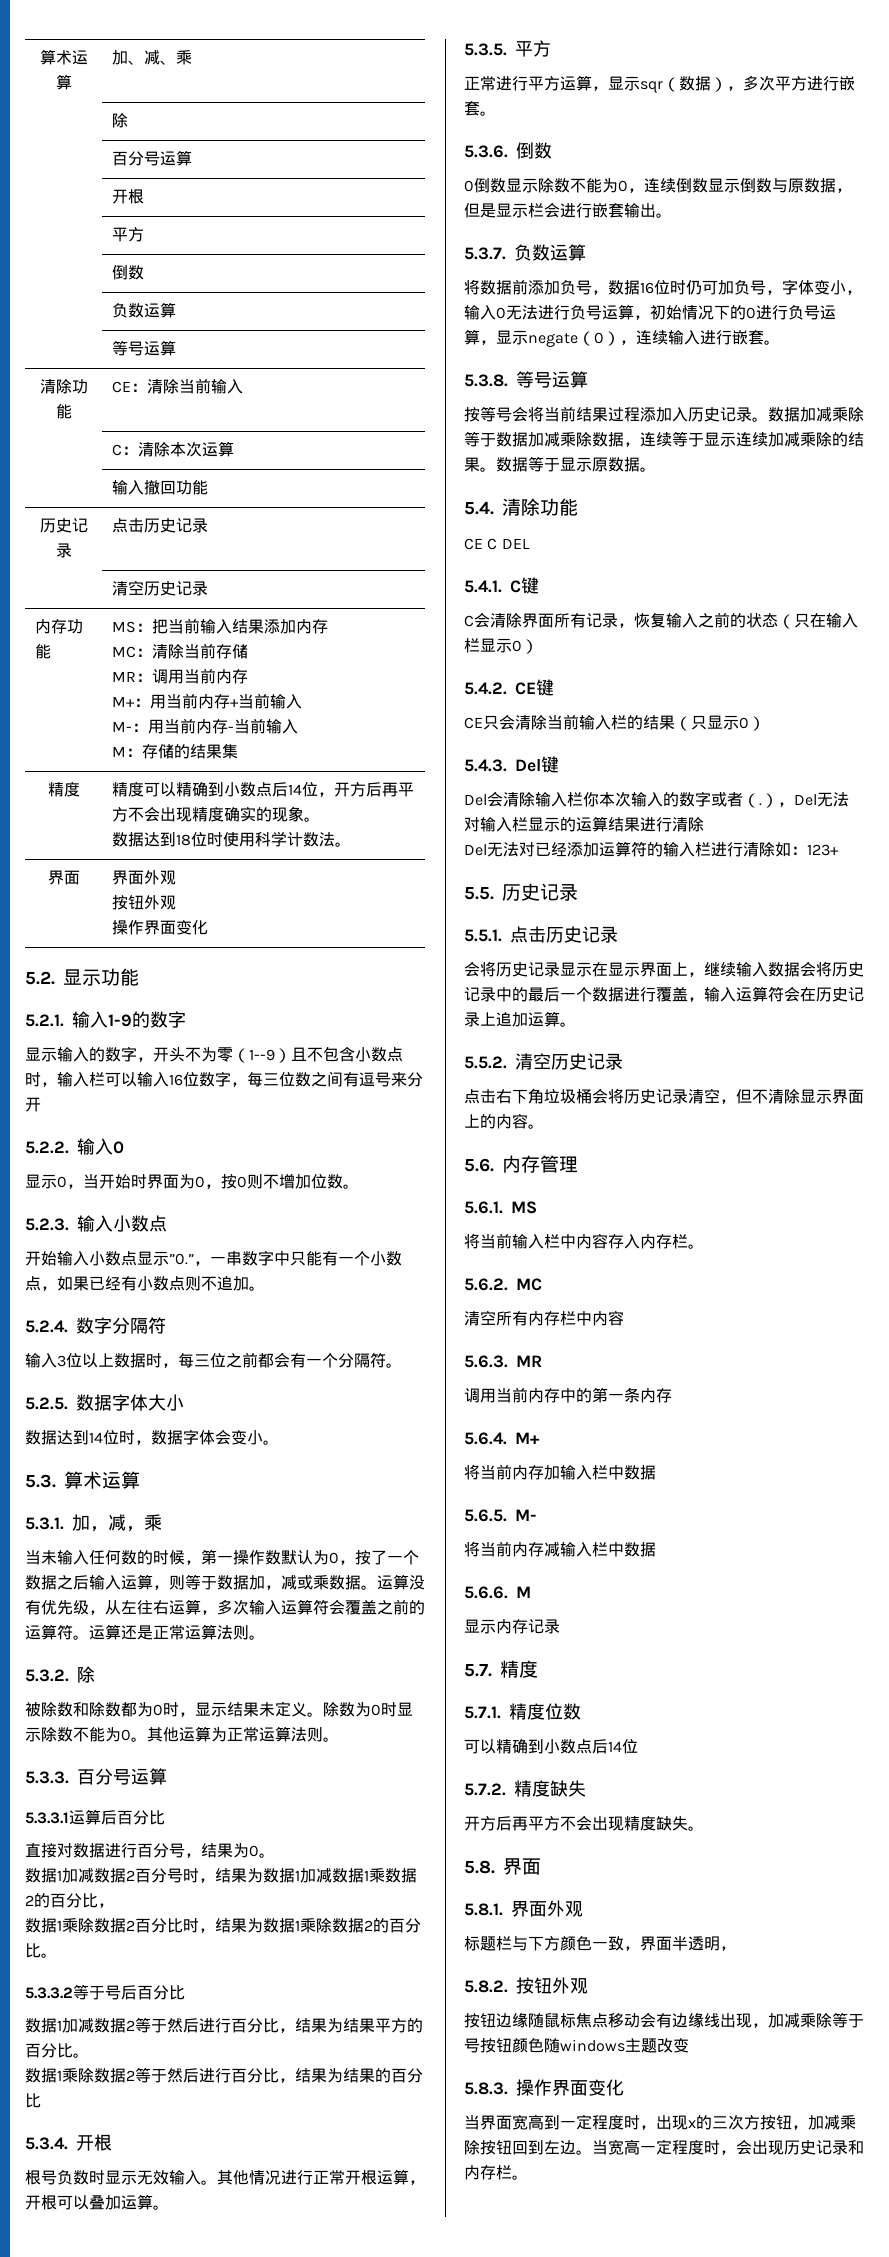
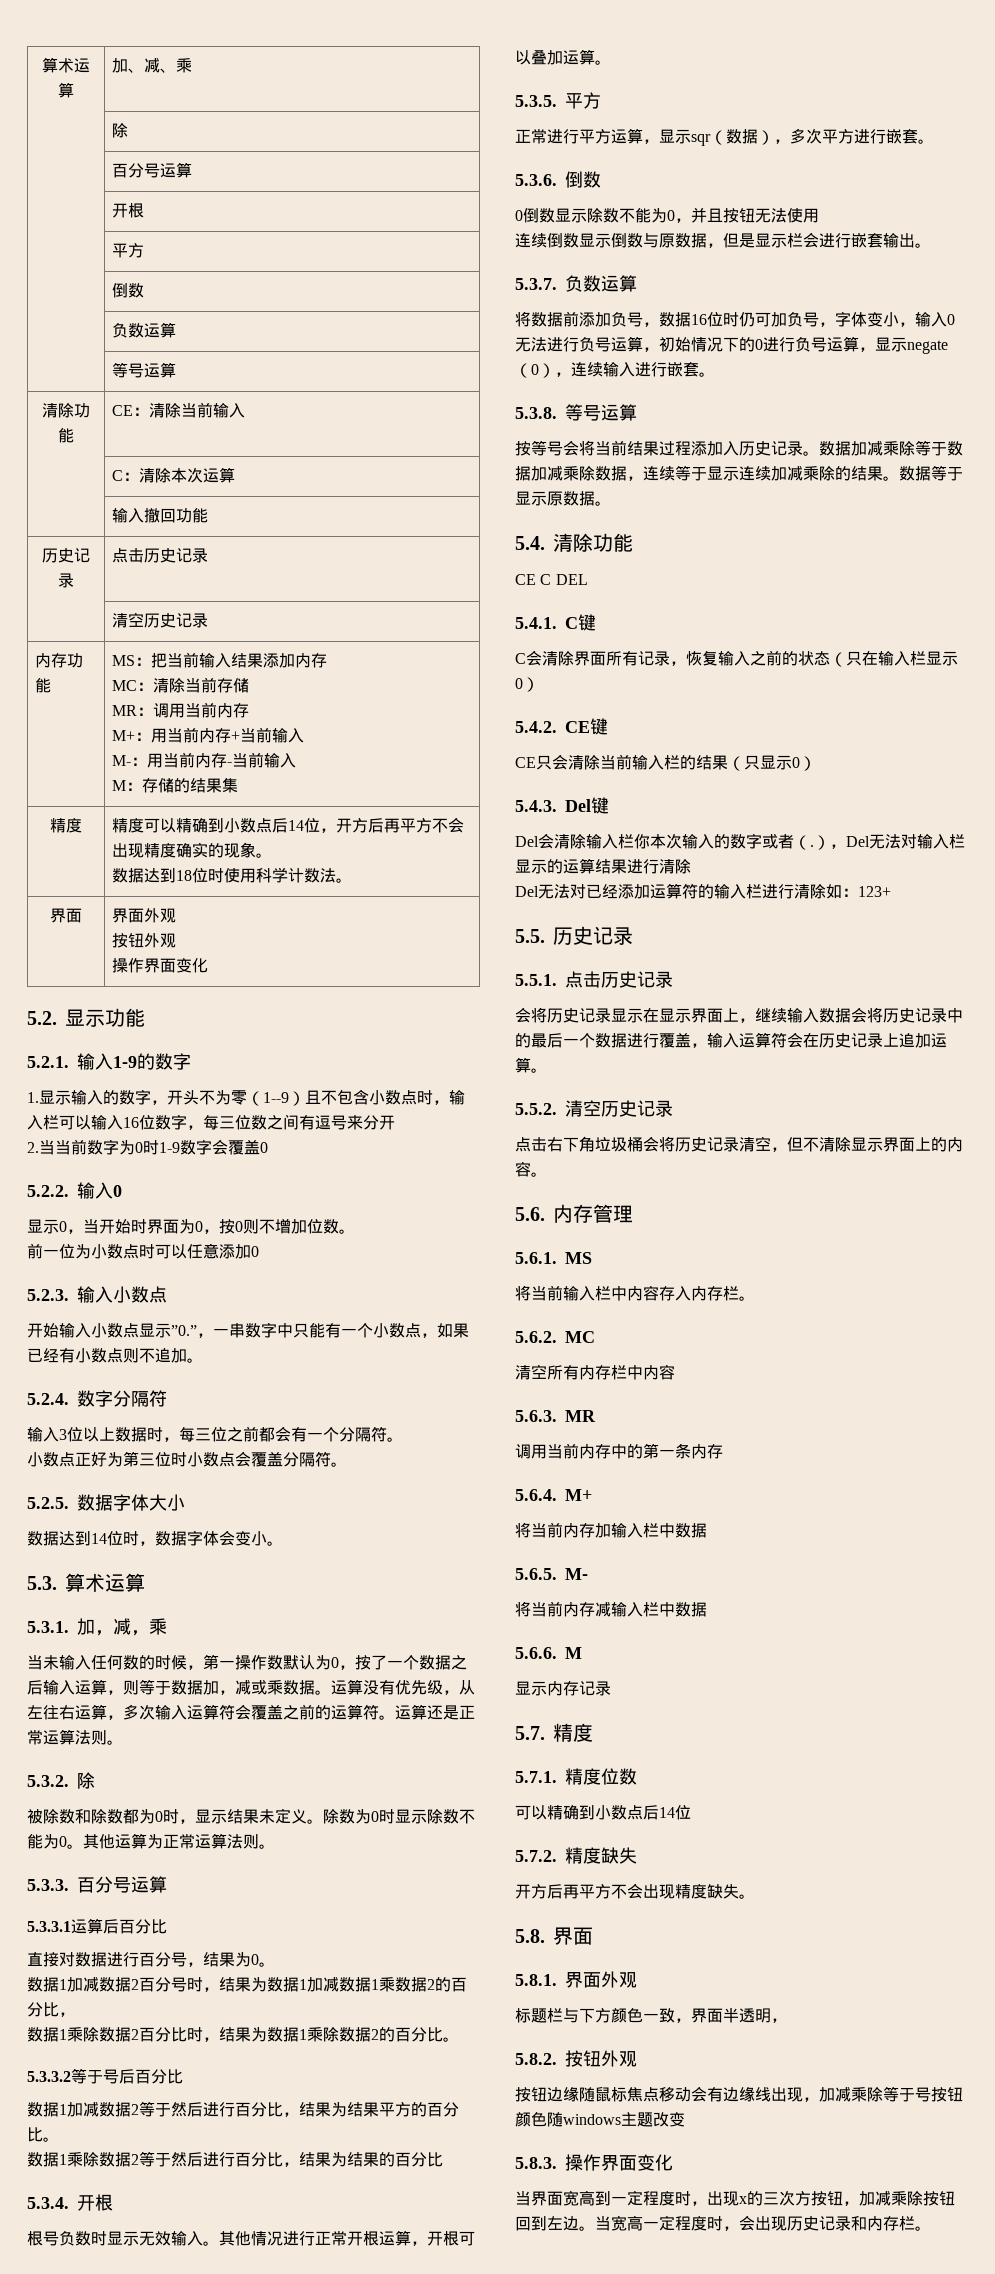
- 显示输入的数字，开头不为零（1--9）且不包含小数点时，输入栏可以输入16位数字，每三位数之间有逗号来分开
+ 1.显示输入的数字，开头不为零（1--9）且不包含小数点时，输入栏可以输入16位数字，每三位数之间有逗号来分开
+ 2.当当前数字为0时1-9数字会覆盖0
+ 前一位为小数点时可以任意添加0
+ 小数点正好为第三位时小数点会覆盖分隔符。
- 0倒数显示除数不能为0，连续倒数显示倒数与原数据，但是显示栏会进行嵌套输出。
+ 0倒数显示除数不能为0，并且按钮无法使用
+ 连续倒数显示倒数与原数据，但是显示栏会进行嵌套输出。

